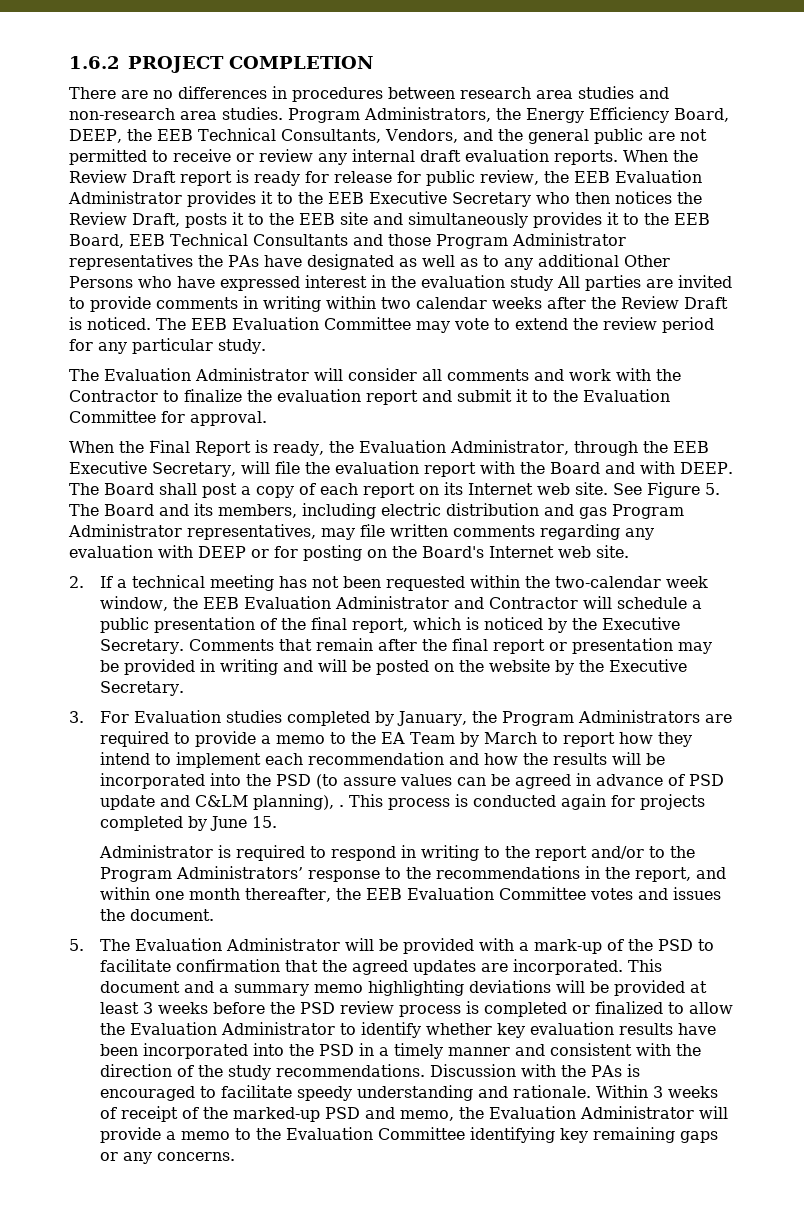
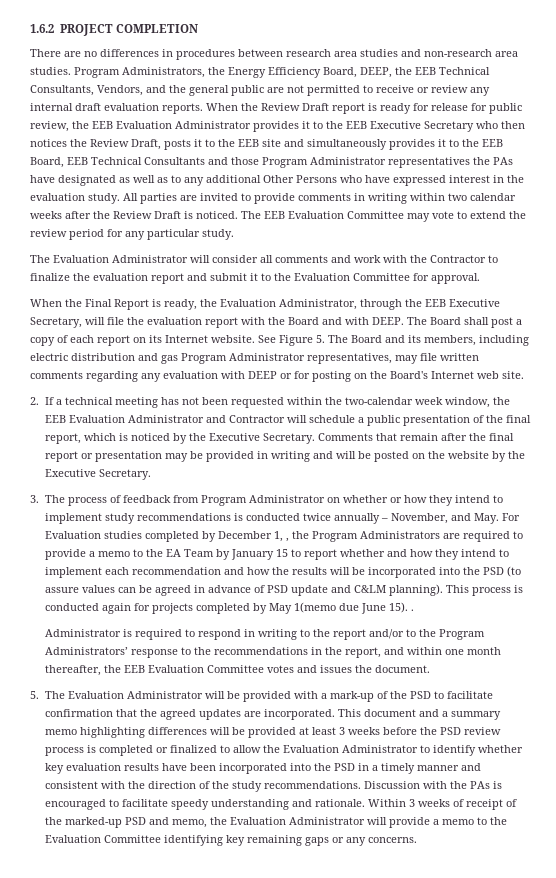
- When the Review Draft report is ready for release for public review, the EEB Evaluation Administrator provides it to the EEB Executive Secretary who then notices the Review Draft, posts it to the EEB site and simultaneously provides it to the EEB Board, EEB Technical Consultants and those Program Administrator representatives the PAs have designated as well as to any additional Other Persons who have expressed interest in the evaluation study All parties are invited to provide comments in writing within two calendar weeks after the Review Draft is noticed.
+ When the Review Draft report is ready for release for public review, the EEB Evaluation Administrator provides it to the EEB Executive Secretary who then notices the Review Draft, posts it to the EEB site and simultaneously provides it to the EEB Board, EEB Technical Consultants and those Program Administrator representatives the PAs have designated as well as to any additional Other Persons who have expressed interest in the evaluation study. All parties are invited to provide comments in writing within two calendar weeks after the Review Draft is noticed.
- The Board shall post a copy of each report on its Internet web site.
+ The Board shall post a copy of each report on its Internet website.
- 3. For Evaluation studies completed by January, the Program Administrators are required to provide a memo to the EA Team by March to report how they intend to implement each recommendation and how the results will be incorporated into the PSD (to assure values can be agreed in advance of PSD update and C&LM planning), .
+ 3. The process of feedback from Program Administrator on whether or how they intend to implement study recommendations is conducted twice annually – November, and May. For Evaluation studies completed by December 1, , the Program Administrators are required to provide a memo to the EA Team by January 15 to report whether and how they intend to implement each recommendation and how the results will be incorporated into the PSD (to assure values can be agreed in advance of PSD update and C&LM planning).
- This process is conducted again for projects completed by June 15.
+ This process is conducted again for projects completed by May 1(memo due June 15). .
- This document and a summary memo highlighting deviations will be provided at least 3 weeks before the PSD review process is completed or finalized to allow the Evaluation Administrator to identify whether key evaluation results have been incorporated into the PSD in a timely manner and consistent with the direction of the study recommendations.
+ This document and a summary memo highlighting differences will be provided at least 3 weeks before the PSD review process is completed or finalized to allow the Evaluation Administrator to identify whether key evaluation results have been incorporated into the PSD in a timely manner and consistent with the direction of the study recommendations.

